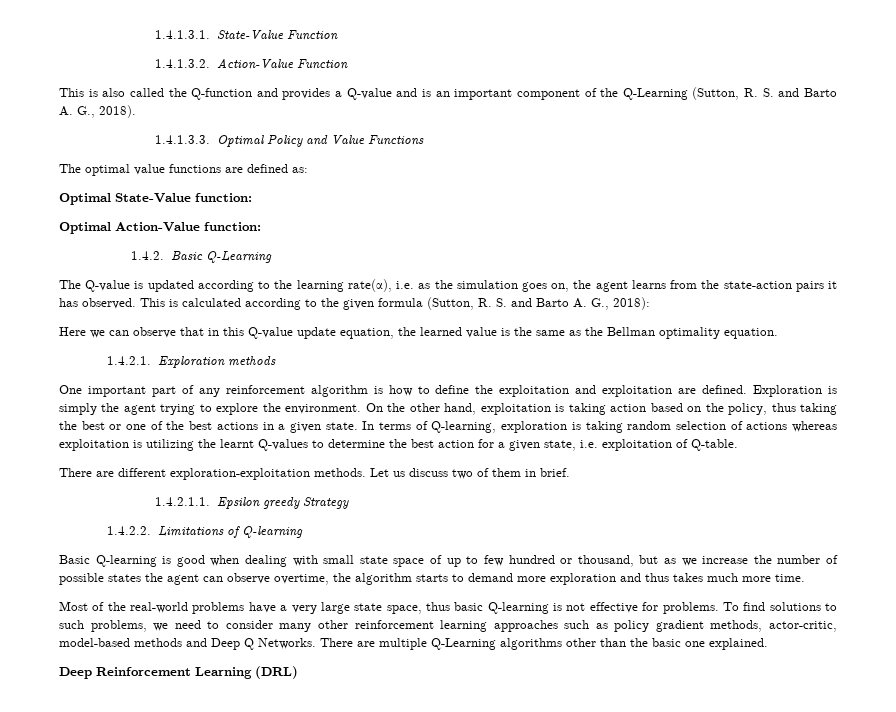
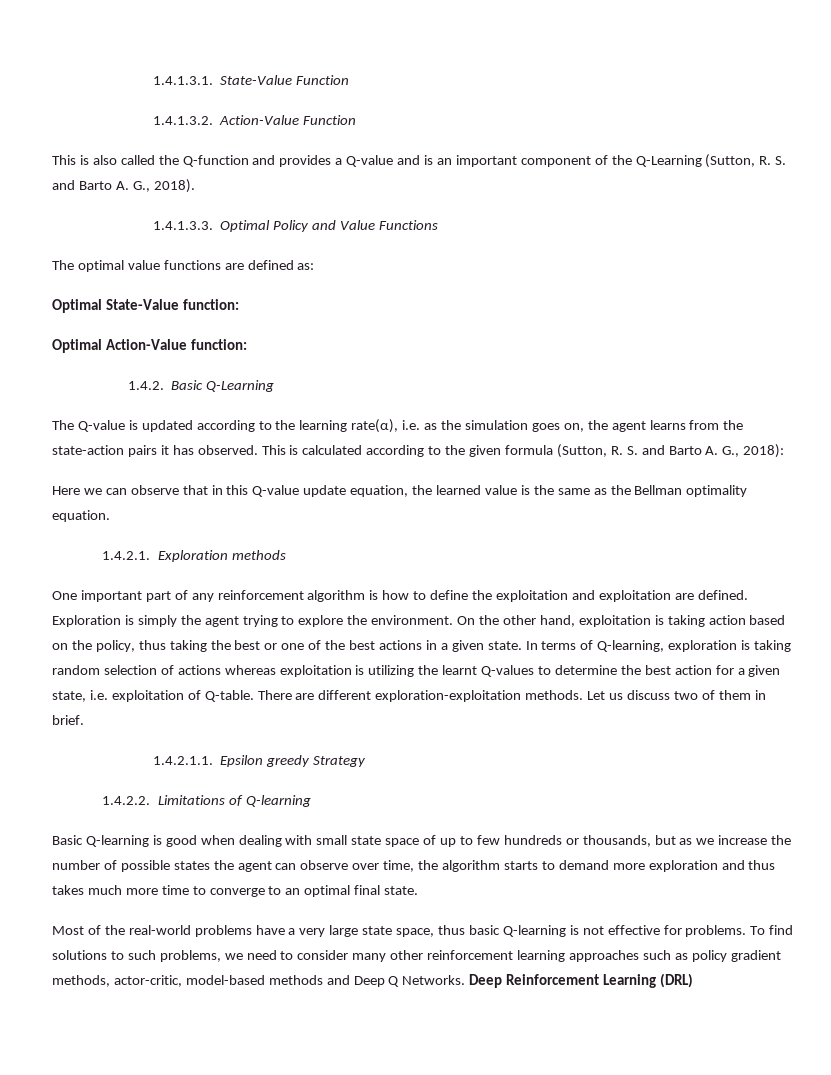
- In terms of Q-learning, exploration is taking random selection of actions whereas exploitation is utilizing the learnt Q-values to determine the best action for a given state, i.e. exploitation of Q-table.
- There are different exploration-exploitation methods.
+ In terms of Q-learning, exploration is taking random selection of actions whereas exploitation is utilizing the learnt Q-values to determine the best action for a given state, i.e. exploitation of Q-table. There are different exploration-exploitation methods.
- Basic Q-learning is good when dealing with small state space of up to few hundred or thousand, but as we increase the number of possible states the agent can observe overtime, the algorithm starts to demand more exploration and thus takes much more time.
+ Basic Q-learning is good when dealing with small state space of up to few hundreds or thousands, but as we increase the number of possible states the agent can observe over time, the algorithm starts to demand more exploration and thus takes much more time to converge to an optimal final state.
- To find solutions to such problems, we need to consider many other reinforcement learning approaches such as policy gradient methods, actor-critic, model-based methods and Deep Q Networks. There are multiple Q-Learning algorithms other than the basic one explained.
- Deep Reinforcement Learning (DRL)
+ To find solutions to such problems, we need to consider many other reinforcement learning approaches such as policy gradient methods, actor-critic, model-based methods and Deep Q Networks. Deep Reinforcement Learning (DRL)

